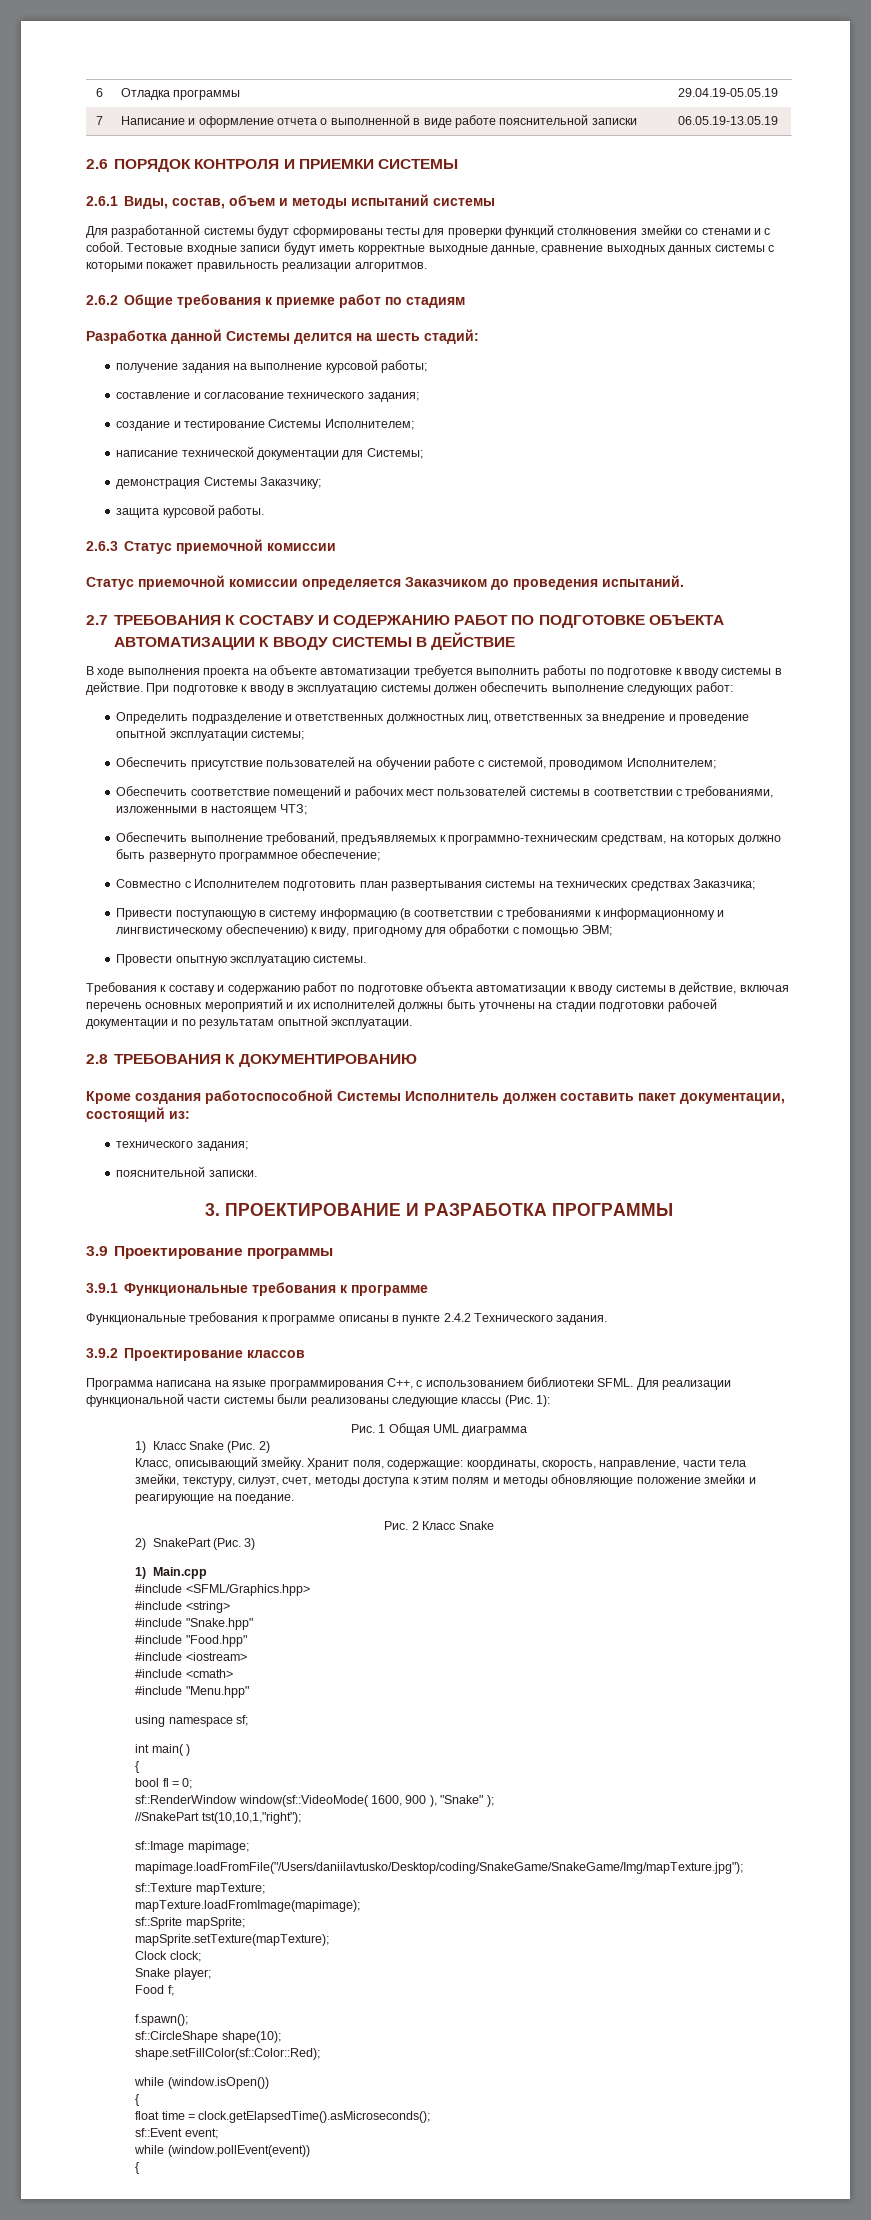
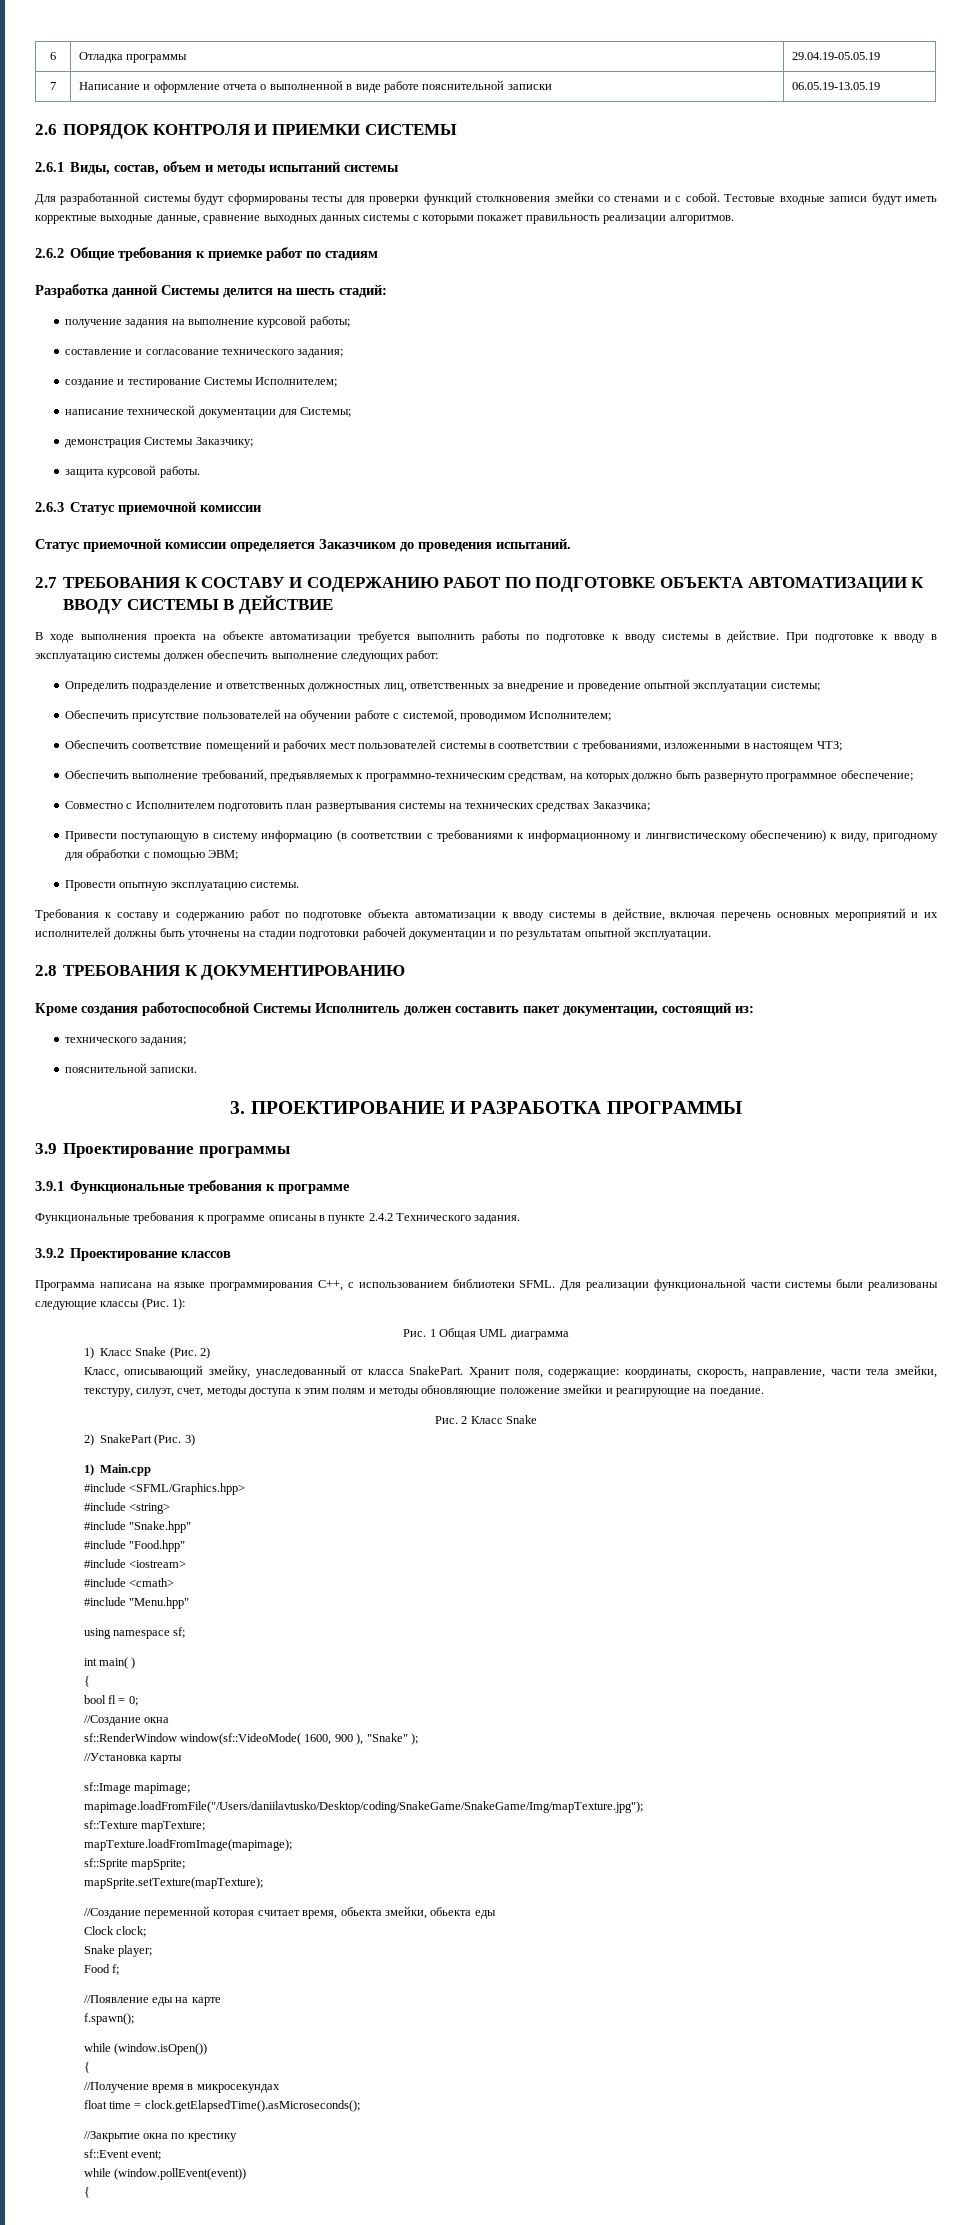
- Класс, описывающий змейку.
+ Класс, описывающий змейку, унаследованный от класса SnakePart.
+ //Создание окна
- //SnakePart tst(10,10,1,"right");
+ //Установка карты
+ //Создание переменной которая считает время, обьекта змейки, обьекта еды
+ //Появление еды на карте
  f.spawn();
- sf::CircleShape shape(10);
- shape.setFillColor(sf::Color::Red);
+ //Получение время в микросекундах
+ //Закрытие окна по крестику

